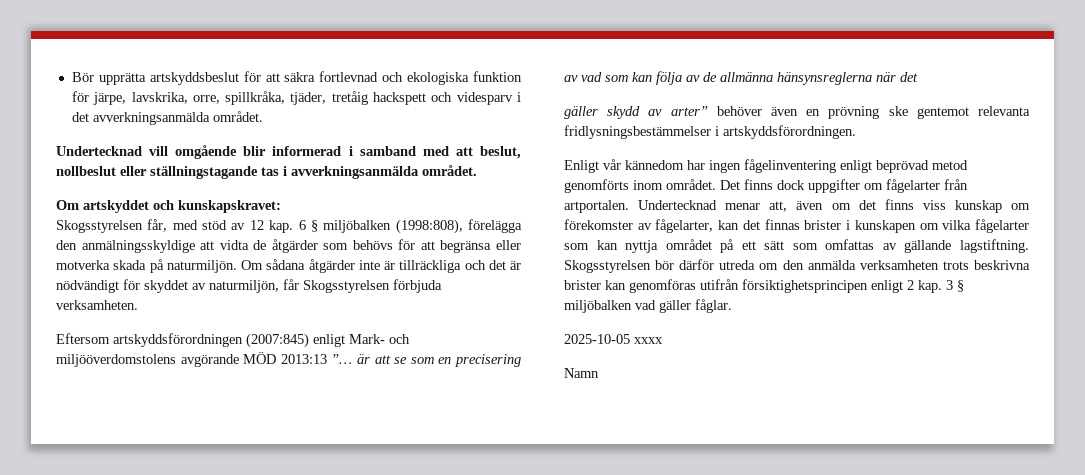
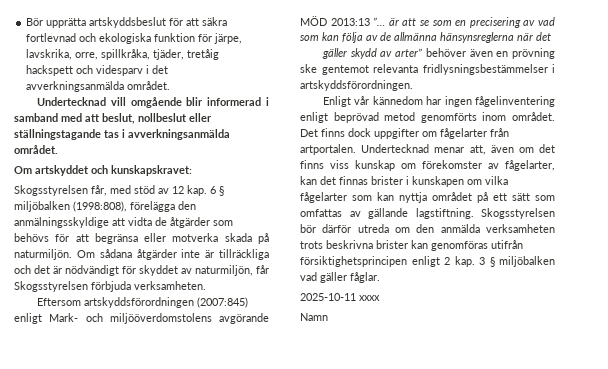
- 2025-10-05 xxxx
+ 2025-10-11 xxxx

